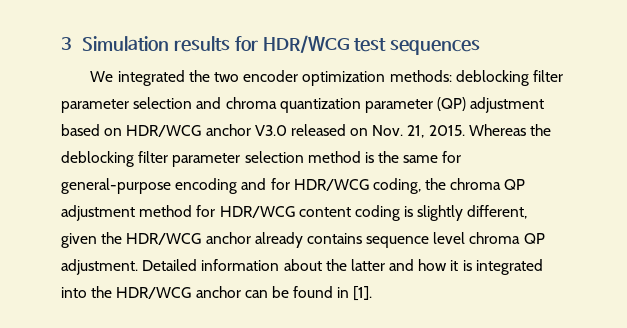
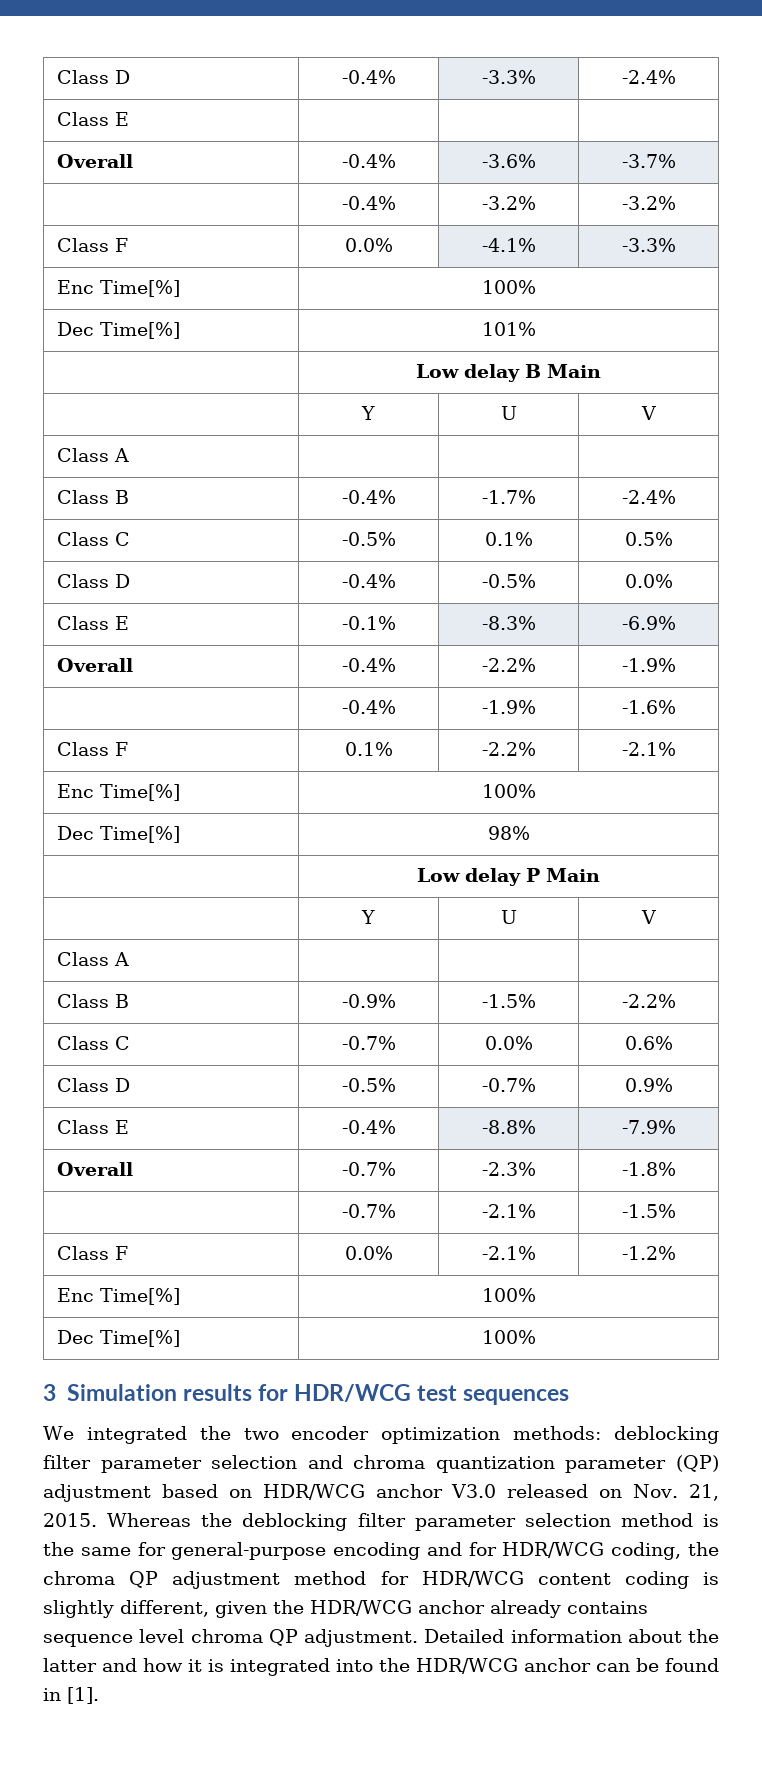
+ Class D | -0.4% | -3.3% | -2.4%
+ Class E | | |
+ Overall | -0.4% | -3.6% | -3.7%
+ | -0.4% | -3.2% | -3.2%
+ Class F | 0.0% | -4.1% | -3.3%
+ Enc Time[%] | 100%
+ Dec Time[%] | 101%
+ | Low delay B Main
+ | Y | U | V
+ Class A | | |
+ Class B | -0.4% | -1.7% | -2.4%
+ Class C | -0.5% | 0.1% | 0.5%
+ Class D | -0.4% | -0.5% | 0.0%
+ Class E | -0.1% | -8.3% | -6.9%
+ Overall | -0.4% | -2.2% | -1.9%
+ | -0.4% | -1.9% | -1.6%
+ Class F | 0.1% | -2.2% | -2.1%
+ Enc Time[%] | 100%
+ Dec Time[%] | 98%
+ | Low delay P Main
+ | Y | U | V
+ Class A | | |
+ Class B | -0.9% | -1.5% | -2.2%
+ Class C | -0.7% | 0.0% | 0.6%
+ Class D | -0.5% | -0.7% | 0.9%
+ Class E | -0.4% | -8.8% | -7.9%
+ Overall | -0.7% | -2.3% | -1.8%
+ | -0.7% | -2.1% | -1.5%
+ Class F | 0.0% | -2.1% | -1.2%
+ Enc Time[%] | 100%
+ Dec Time[%] | 100%

